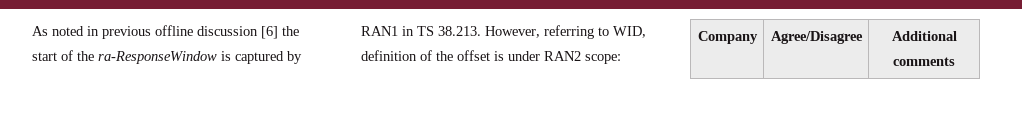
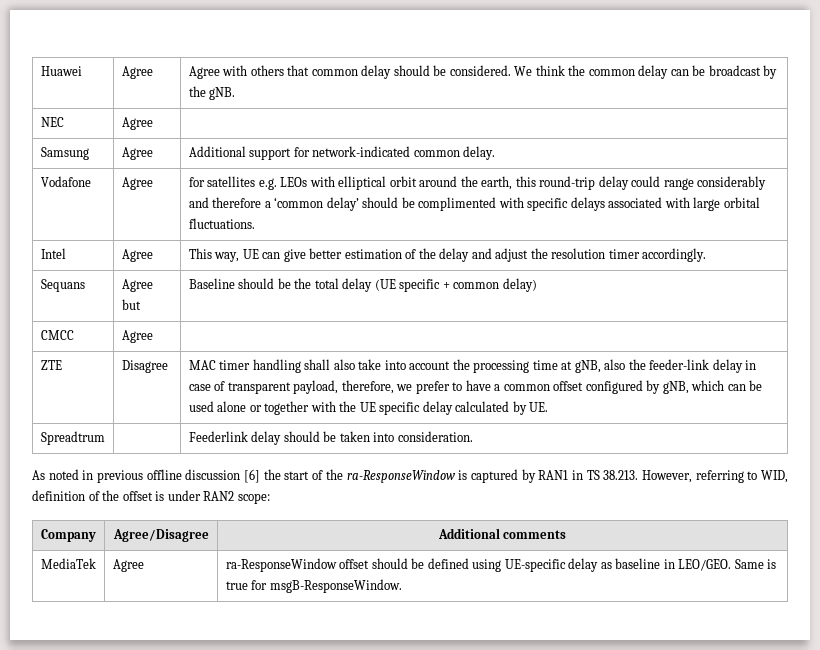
+ Huawei | Agree | Agree with others that common delay should be considered. We think the common delay can be broadcast by the gNB.
+ NEC | Agree |
+ Samsung | Agree | Additional support for network-indicated common delay.
+ Vodafone | Agree | for satellites e.g. LEOs with elliptical orbit around the earth, this round-trip delay could range considerably and therefore a ‘common delay’ should be complimented with specific delays associated with large orbital fluctuations.
+ Intel | Agree | This way, UE can give better estimation of the delay and adjust the resolution timer accordingly.
+ Sequans | Agree but | Baseline should be the total delay (UE specific + common delay)
+ CMCC | Agree |
+ ZTE | Disagree | MAC timer handling shall also take into account the processing time at gNB, also the feeder-link delay in case of transparent payload, therefore, we prefer to have a common offset configured by gNB, which can be used alone or together with the UE specific delay calculated by UE.
+ Spreadtrum | | Feederlink delay should be taken into consideration.
+ MediaTek | Agree | ra-ResponseWindow offset should be defined using UE-specific delay as baseline in LEO/GEO. Same is true for msgB-ResponseWindow.

